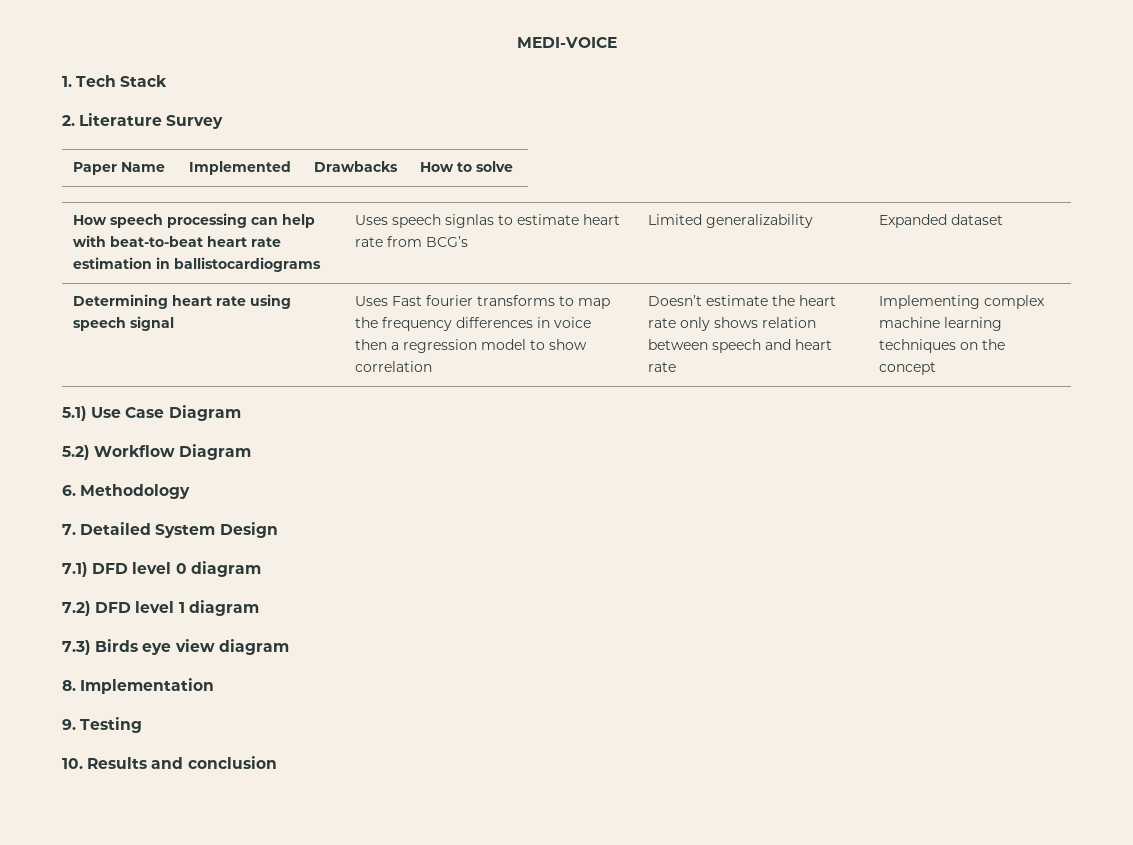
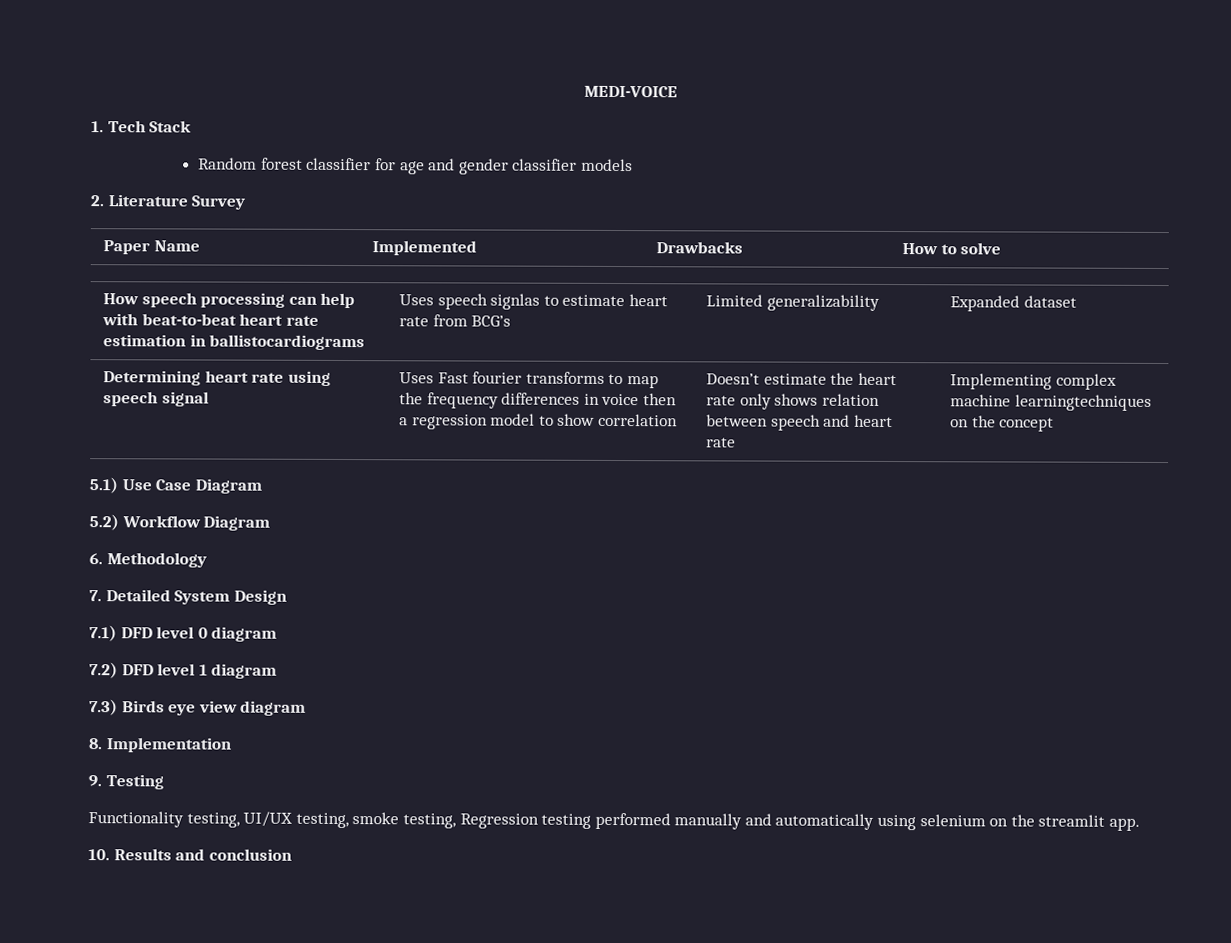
+ Random forest classifier for age and gender classifier models
- Implementing complex machine learning techniques on the concept
+ Implementing complex machine learningtechniques on the concept
+ Functionality testing, UI/UX testing, smoke testing, Regression testing performed manually and automatically using selenium on the streamlit app.

